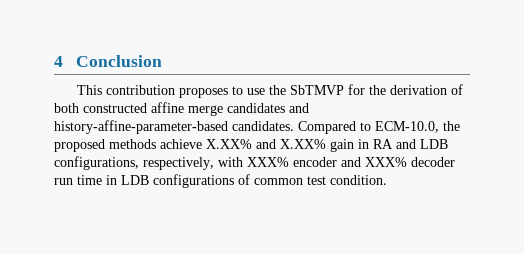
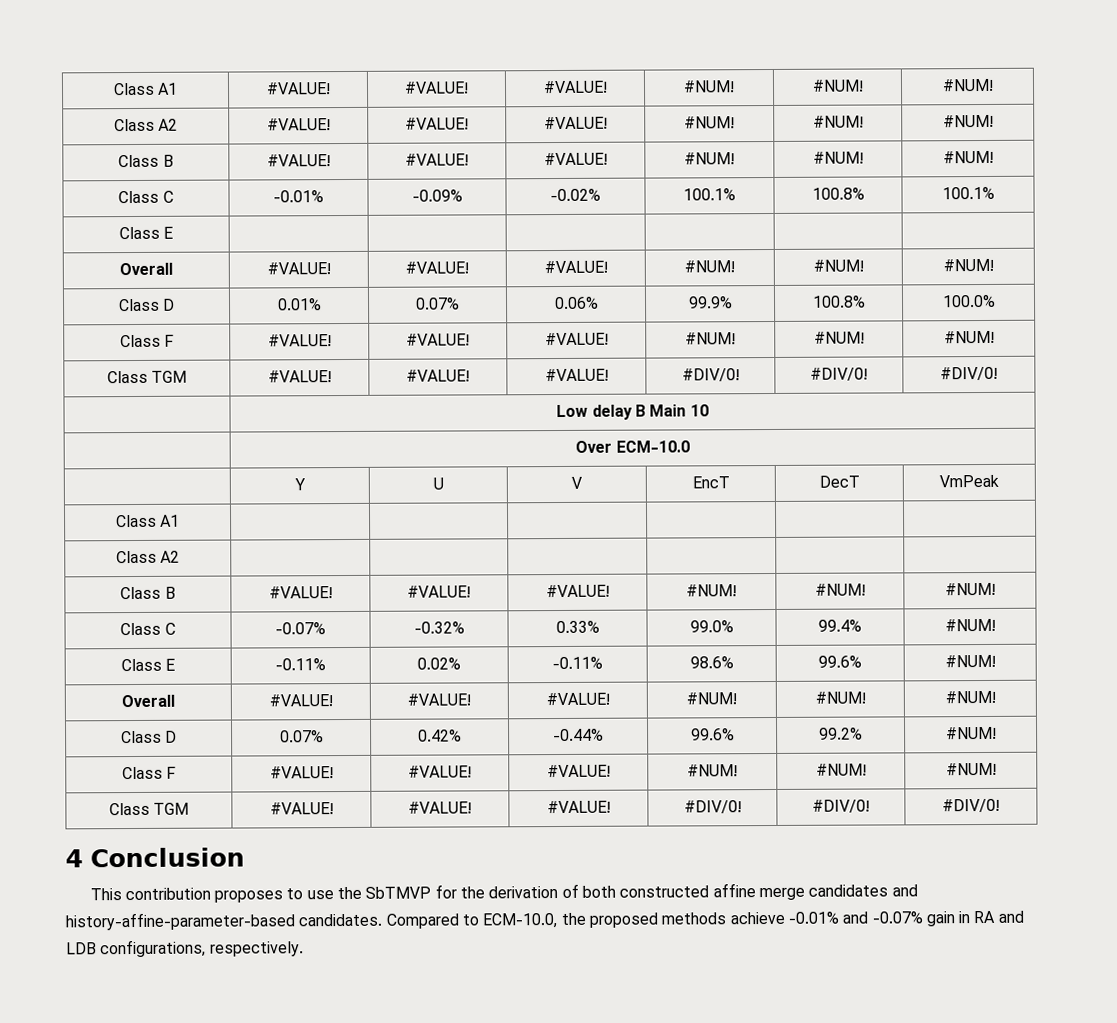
+ Class A1 | #VALUE! | #VALUE! | #VALUE! | #NUM! | #NUM! | #NUM!
+ Class A2 | #VALUE! | #VALUE! | #VALUE! | #NUM! | #NUM! | #NUM!
+ Class B | #VALUE! | #VALUE! | #VALUE! | #NUM! | #NUM! | #NUM!
+ Class C | -0.01% | -0.09% | -0.02% | 100.1% | 100.8% | 100.1%
+ Class E | | | | | |
+ Overall | #VALUE! | #VALUE! | #VALUE! | #NUM! | #NUM! | #NUM!
+ Class D | 0.01% | 0.07% | 0.06% | 99.9% | 100.8% | 100.0%
+ Class F | #VALUE! | #VALUE! | #VALUE! | #NUM! | #NUM! | #NUM!
+ Class TGM | #VALUE! | #VALUE! | #VALUE! | #DIV/0! | #DIV/0! | #DIV/0!
+ | Low delay B Main 10
+ | Over ECM-10.0
+ | Y | U | V | EncT | DecT | VmPeak
+ Class A1 | | | | | |
+ Class A2 | | | | | |
+ Class B | #VALUE! | #VALUE! | #VALUE! | #NUM! | #NUM! | #NUM!
+ Class C | -0.07% | -0.32% | 0.33% | 99.0% | 99.4% | #NUM!
+ Class E | -0.11% | 0.02% | -0.11% | 98.6% | 99.6% | #NUM!
+ Overall | #VALUE! | #VALUE! | #VALUE! | #NUM! | #NUM! | #NUM!
+ Class D | 0.07% | 0.42% | -0.44% | 99.6% | 99.2% | #NUM!
+ Class F | #VALUE! | #VALUE! | #VALUE! | #NUM! | #NUM! | #NUM!
+ Class TGM | #VALUE! | #VALUE! | #VALUE! | #DIV/0! | #DIV/0! | #DIV/0!
- Compared to ECM-10.0, the proposed methods achieve X.XX% and X.XX% gain in RA and LDB configurations, respectively, with XXX% encoder and XXX% decoder run time in LDB configurations of common test condition.
+ Compared to ECM-10.0, the proposed methods achieve -0.01% and -0.07% gain in RA and LDB configurations, respectively.

